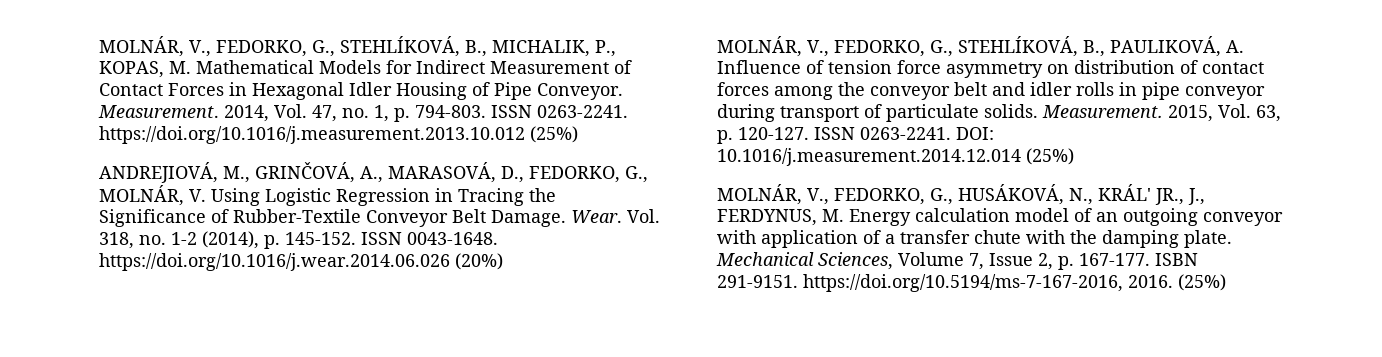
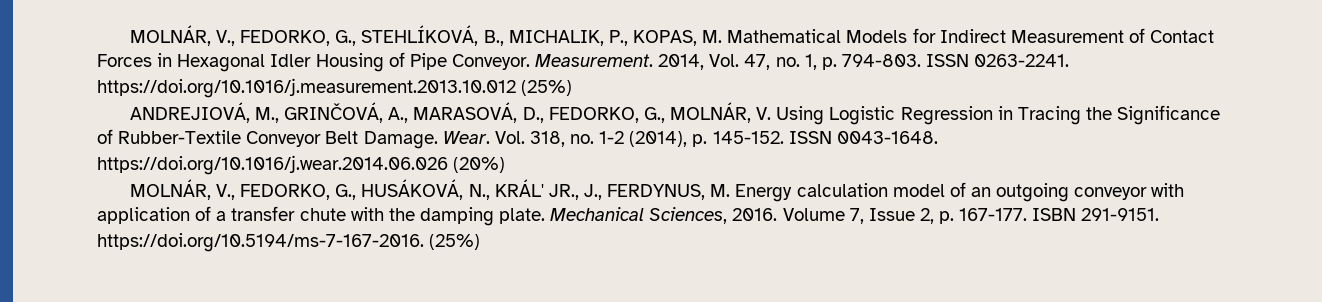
- MOLNÁR, V., FEDORKO, G., STEHLÍKOVÁ, B., PAULIKOVÁ, A. Influence of tension force asymmetry on distribution of contact forces among the conveyor belt and idler rolls in pipe conveyor during transport of particulate solids. Measurement. 2015, Vol. 63, p. 120-127. ISSN 0263-2241. DOI: 10.1016/j.measurement.2014.12.014 (25%)
- Mechanical Sciences, Volume 7, Issue 2, p. 167-177.
+ Mechanical Sciences, 2016. Volume 7, Issue 2, p. 167-177.
- ISBN 291-9151. https://doi.org/10.5194/ms-7-167-2016, 2016. (25%)
+ ISBN 291-9151. https://doi.org/10.5194/ms-7-167-2016. (25%)

